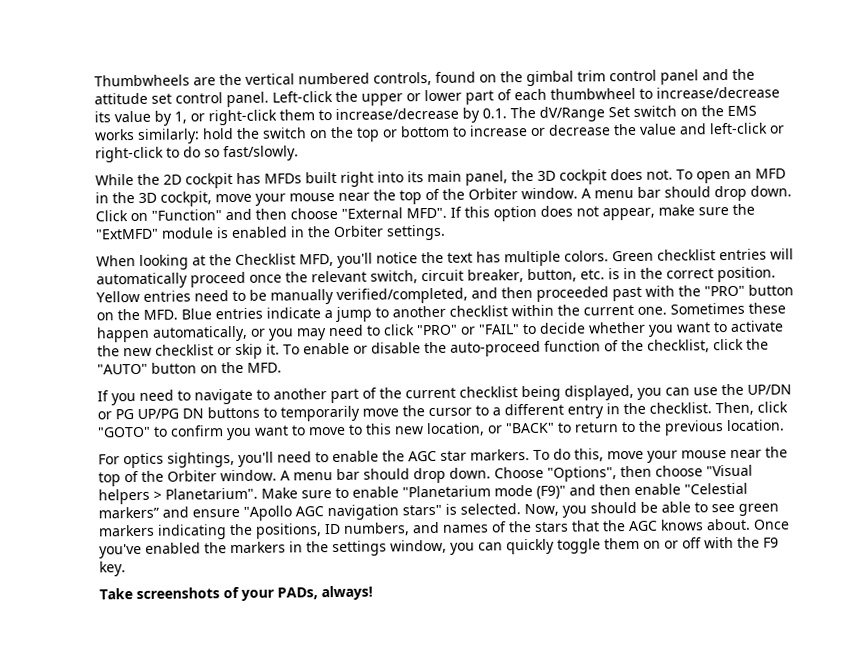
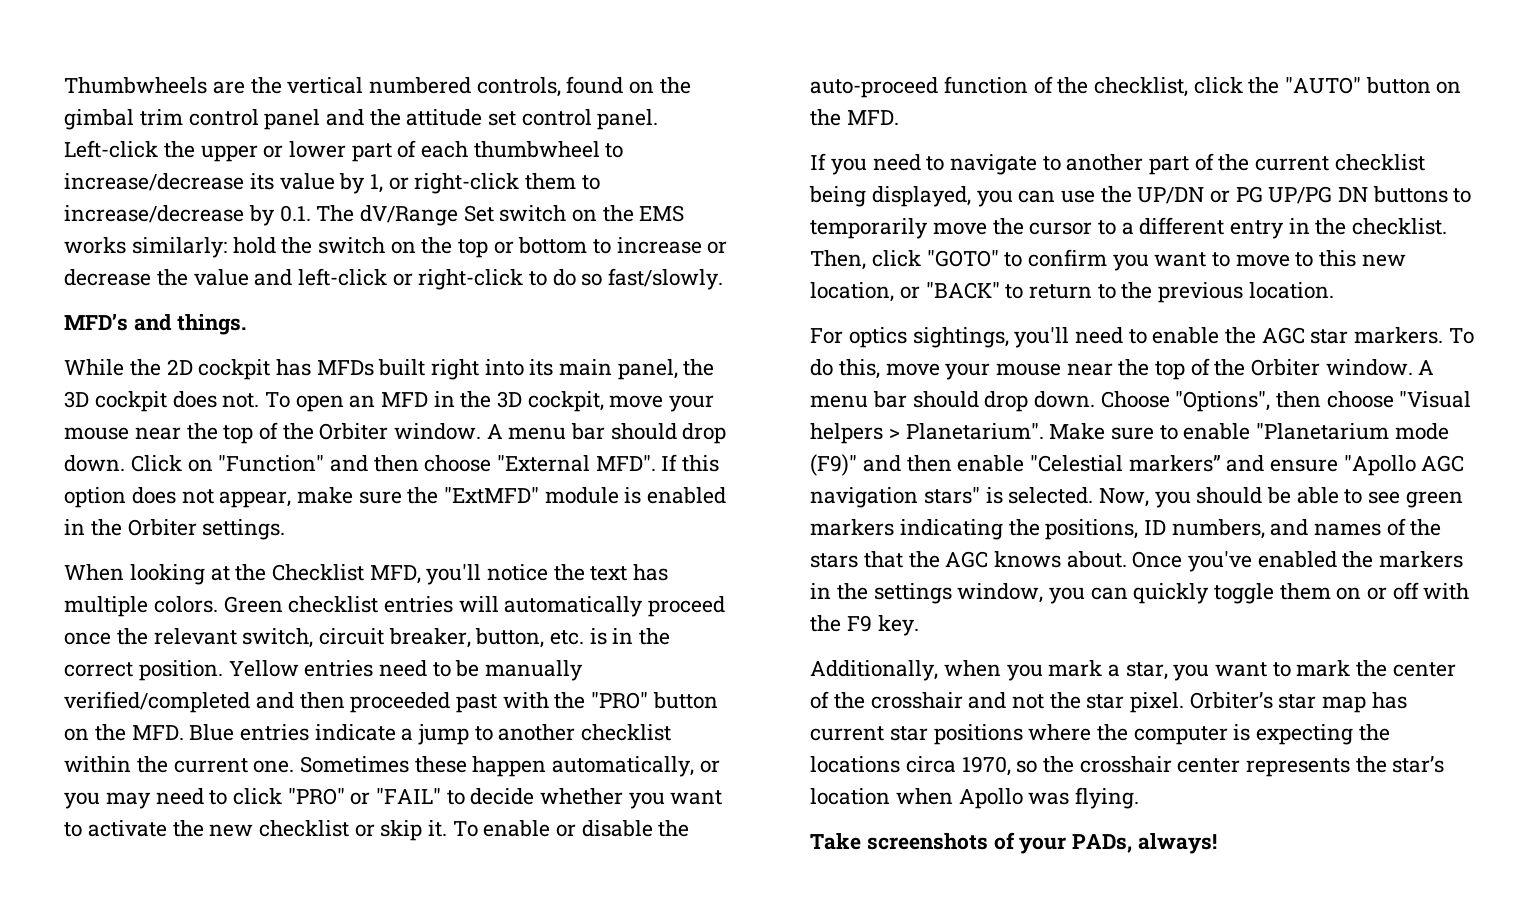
+ MFD’s and things.
- Yellow entries need to be manually verified/completed, and then proceeded past with the "PRO" button on the MFD. Blue entries indicate a jump to another checklist within the current one.
+ Yellow entries need to be manually verified/completed and then proceeded past with the "PRO" button on the MFD. Blue entries indicate a jump to another checklist within the current one.
+ Additionally, when you mark a star, you want to mark the center of the crosshair and not the star pixel. Orbiter’s star map has current star positions where the computer is expecting the locations circa 1970, so the crosshair center represents the star’s location when Apollo was flying.

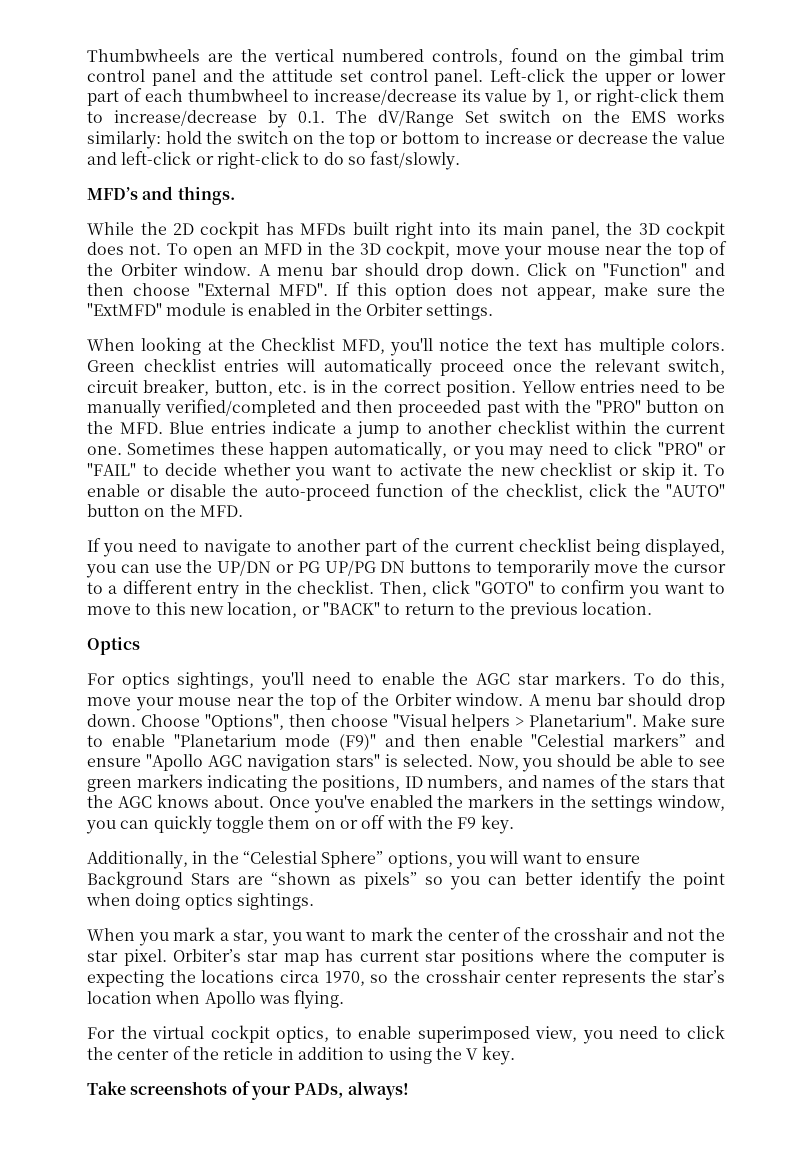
+ Optics
- Additionally, when you mark a star, you want to mark the center of the crosshair and not the star pixel.
+ Additionally, in the “Celestial Sphere” options, you will want to ensure Background Stars are “shown as pixels” so you can better identify the point when doing optics sightings.
+ When you mark a star, you want to mark the center of the crosshair and not the star pixel.
+ For the virtual cockpit optics, to enable superimposed view, you need to click the center of the reticle in addition to using the V key.

